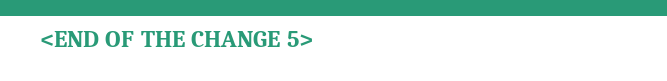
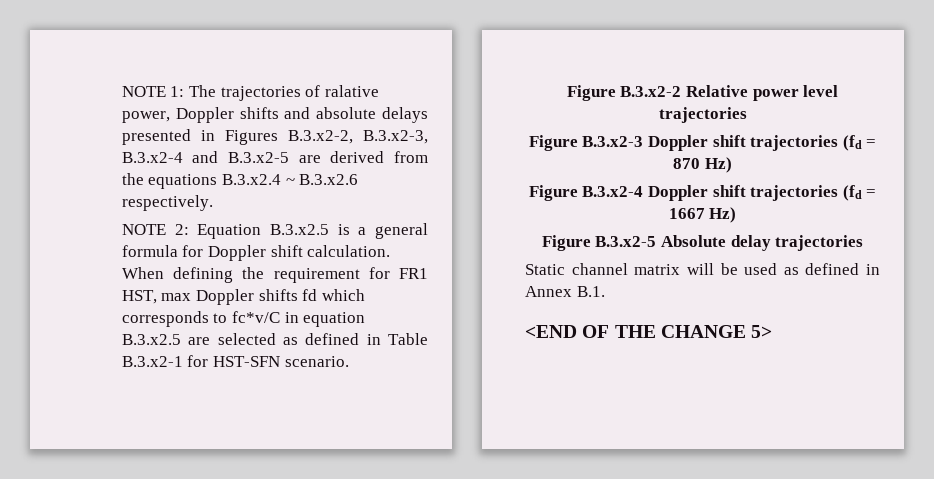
+ NOTE 1: The trajectories of ralative power, Doppler shifts and absolute delays presented in Figures B.3.x2-2, B.3.x2-3, B.3.x2-4 and B.3.x2-5 are derived from the equations B.3.x2.4 ~ B.3.x2.6 respectively.
+ NOTE 2: Equation B.3.x2.5 is a general formula for Doppler shift calculation. When defining the requirement for FR1 HST, max Doppler shifts fd which corresponds to fc*v/C in equation B.3.x2.5 are selected as defined in Table B.3.x2-1 for HST-SFN scenario.
+ Figure B.3.x2-2 Relative power level trajectories
+ Figure B.3.x2-3 Doppler shift trajectories (fd = 870 Hz)
+ Figure B.3.x2-4 Doppler shift trajectories (fd = 1667 Hz)
+ Figure B.3.x2-5 Absolute delay trajectories
+ Static channel matrix will be used as defined in Annex B.1.

